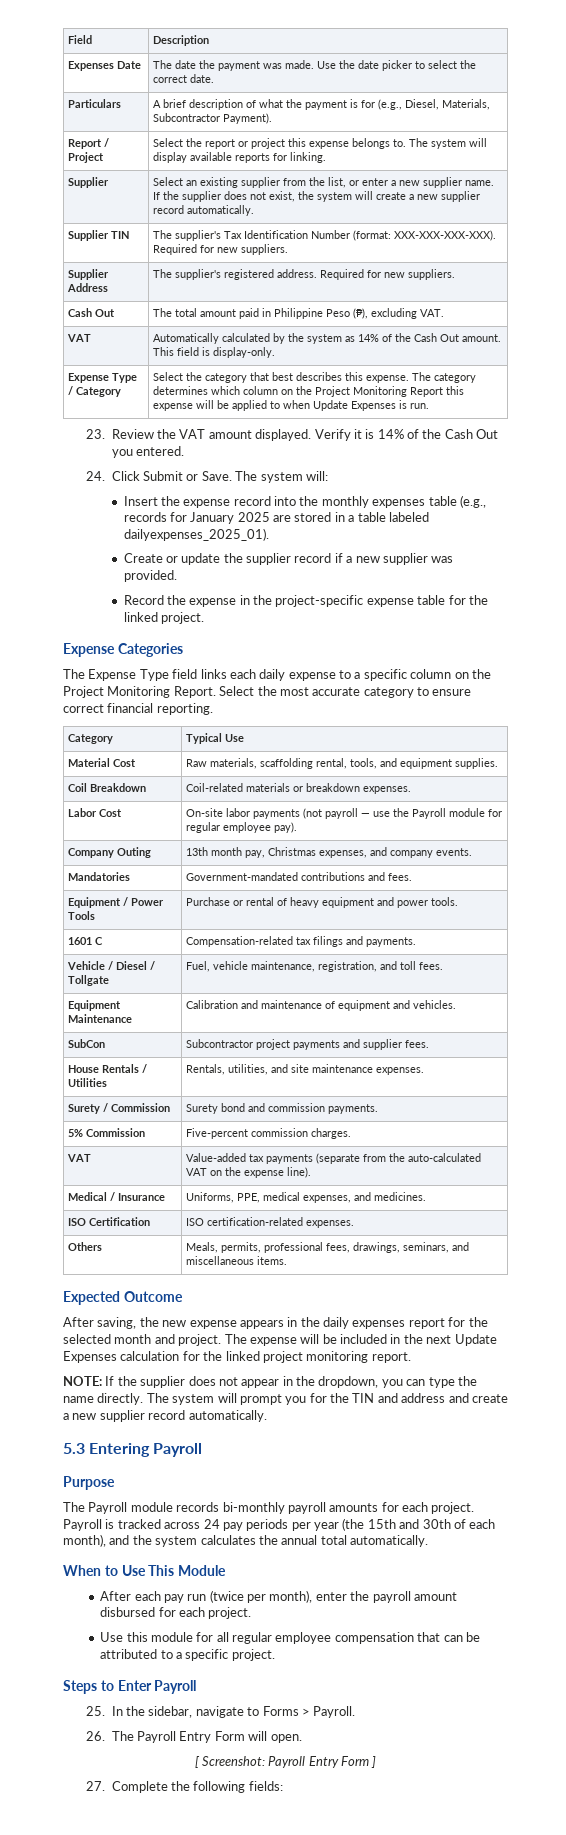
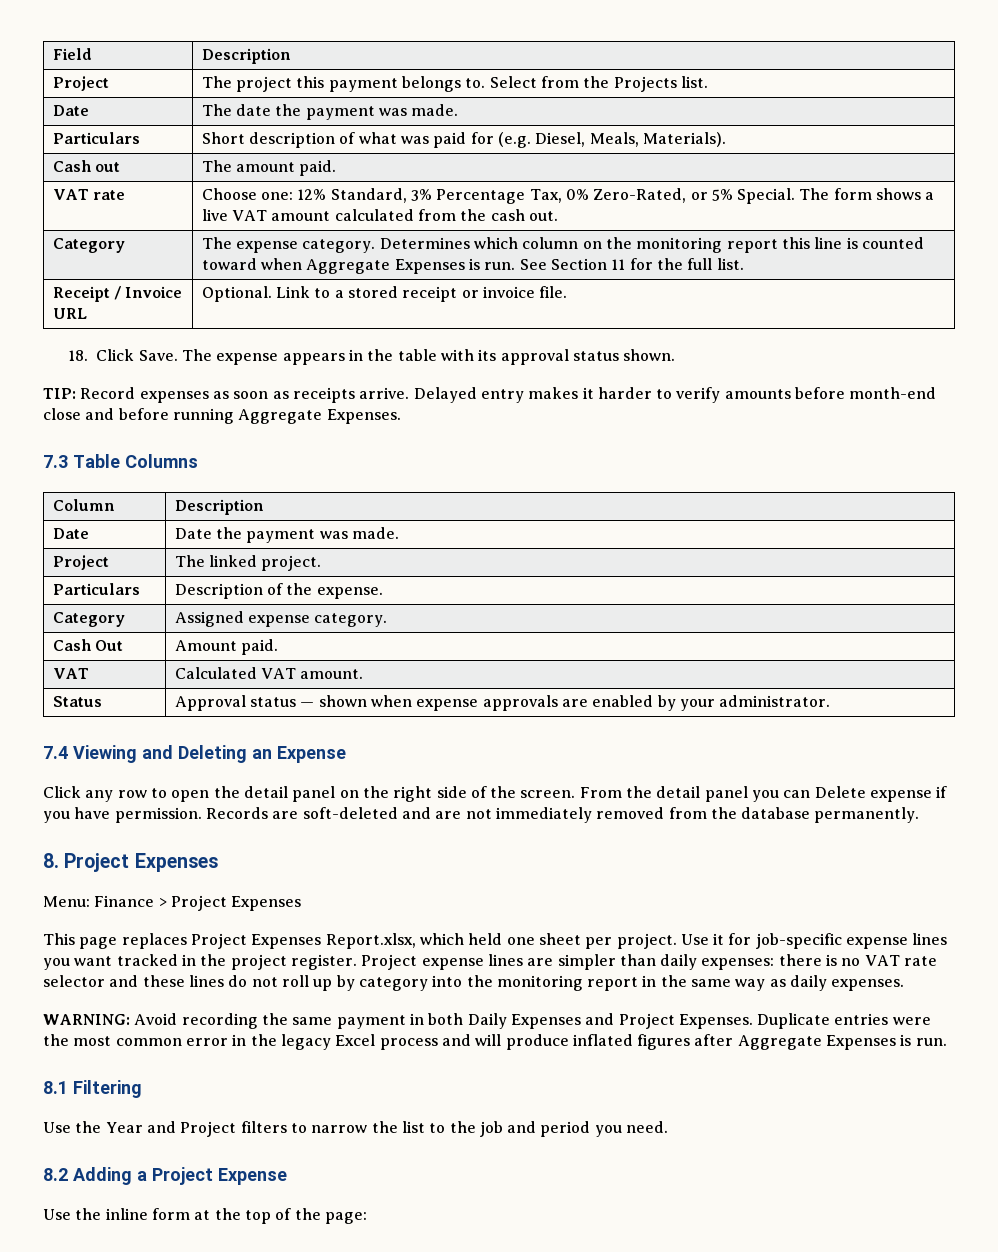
- Expenses Date | The date the payment was made. Use the date picker to select the correct date.
- Particulars | A brief description of what the payment is for (e.g., Diesel, Materials, Subcontractor Payment).
- Report / Project | Select the report or project this expense belongs to. The system will display available reports for linking.
- Supplier | Select an existing supplier from the list, or enter a new supplier name. If the supplier does not exist, the system will create a new supplier record automatically.
- Supplier TIN | The supplier's Tax Identification Number (format: XXX-XXX-XXX-XXX). Required for new suppliers.
- Supplier Address | The supplier's registered address. Required for new suppliers.
- Cash Out | The total amount paid in Philippine Peso (₱), excluding VAT.
- VAT | Automatically calculated by the system as 14% of the Cash Out amount. This field is display-only.
- Expense Type / Category | Select the category that best describes this expense. The category determines which column on the Project Monitoring Report this expense will be applied to when Update Expenses is run.
- 23. Review the VAT amount displayed. Verify it is 14% of the Cash Out you entered.
- 24. Click Submit or Save. The system will:
- Insert the expense record into the monthly expenses table (e.g., records for January 2025 are stored in a table labeled dailyexpenses_2025_01).
- Create or update the supplier record if a new supplier was provided.
- Record the expense in the project-specific expense table for the linked project.
- Expense Categories
- The Expense Type field links each daily expense to a specific column on the Project Monitoring Report. Select the most accurate category to ensure correct financial reporting.
- Category | Typical Use
- Material Cost | Raw materials, scaffolding rental, tools, and equipment supplies.
- Coil Breakdown | Coil-related materials or breakdown expenses.
- Labor Cost | On-site labor payments (not payroll — use the Payroll module for regular employee pay).
- Company Outing | 13th month pay, Christmas expenses, and company events.
- Mandatories | Government-mandated contributions and fees.
- Equipment / Power Tools | Purchase or rental of heavy equipment and power tools.
- 1601 C | Compensation-related tax filings and payments.
- Vehicle / Diesel / Tollgate | Fuel, vehicle maintenance, registration, and toll fees.
- Equipment Maintenance | Calibration and maintenance of equipment and vehicles.
- SubCon | Subcontractor project payments and supplier fees.
- House Rentals / Utilities | Rentals, utilities, and site maintenance expenses.
- Surety / Commission | Surety bond and commission payments.
- 5% Commission | Five-percent commission charges.
- VAT | Value-added tax payments (separate from the auto-calculated VAT on the expense line).
- Medical / Insurance | Uniforms, PPE, medical expenses, and medicines.
- ISO Certification | ISO certification-related expenses.
- Others | Meals, permits, professional fees, drawings, seminars, and miscellaneous items.
- Expected Outcome
- After saving, the new expense appears in the daily expenses report for the selected month and project. The expense will be included in the next Update Expenses calculation for the linked project monitoring report.
- NOTE: If the supplier does not appear in the dropdown, you can type the name directly. The system will prompt you for the TIN and address and create a new supplier record automatically.
- 5.3 Entering Payroll
- Purpose
- The Payroll module records bi-monthly payroll amounts for each project. Payroll is tracked across 24 pay periods per year (the 15th and 30th of each month), and the system calculates the annual total automatically.
- When to Use This Module
- After each pay run (twice per month), enter the payroll amount disbursed for each project.
- Use this module for all regular employee compensation that can be attributed to a specific project.
- Steps to Enter Payroll
- 25. In the sidebar, navigate to Forms > Payroll.
- 26. The Payroll Entry Form will open.
- [ Screenshot: Payroll Entry Form ]
- 27. Complete the following fields:
+ Project | The project this payment belongs to. Select from the Projects list.
+ Date | The date the payment was made.
+ Particulars | Short description of what was paid for (e.g. Diesel, Meals, Materials).
+ Cash out | The amount paid.
+ VAT rate | Choose one: 12% Standard, 3% Percentage Tax, 0% Zero-Rated, or 5% Special. The form shows a live VAT amount calculated from the cash out.
+ Category | The expense category. Determines which column on the monitoring report this line is counted toward when Aggregate Expenses is run. See Section 11 for the full list.
+ Receipt / Invoice URL | Optional. Link to a stored receipt or invoice file.
+ 18. Click Save. The expense appears in the table with its approval status shown.
+ TIP: Record expenses as soon as receipts arrive. Delayed entry makes it harder to verify amounts before month-end close and before running Aggregate Expenses.
+ 7.3 Table Columns
+ Column | Description
+ Date | Date the payment was made.
+ Project | The linked project.
+ Particulars | Description of the expense.
+ Category | Assigned expense category.
+ Cash Out | Amount paid.
+ VAT | Calculated VAT amount.
+ Status | Approval status — shown when expense approvals are enabled by your administrator.
+ 7.4 Viewing and Deleting an Expense
+ Click any row to open the detail panel on the right side of the screen. From the detail panel you can Delete expense if you have permission. Records are soft-deleted and are not immediately removed from the database permanently.
+ 8. Project Expenses
+ Menu: Finance > Project Expenses
+ This page replaces Project Expenses Report.xlsx, which held one sheet per project. Use it for job-specific expense lines you want tracked in the project register. Project expense lines are simpler than daily expenses: there is no VAT rate selector and these lines do not roll up by category into the monitoring report in the same way as daily expenses.
+ WARNING: Avoid recording the same payment in both Daily Expenses and Project Expenses. Duplicate entries were the most common error in the legacy Excel process and will produce inflated figures after Aggregate Expenses is run.
+ 8.1 Filtering
+ Use the Year and Project filters to narrow the list to the job and period you need.
+ 8.2 Adding a Project Expense
+ Use the inline form at the top of the page:

